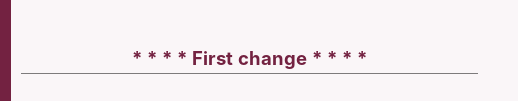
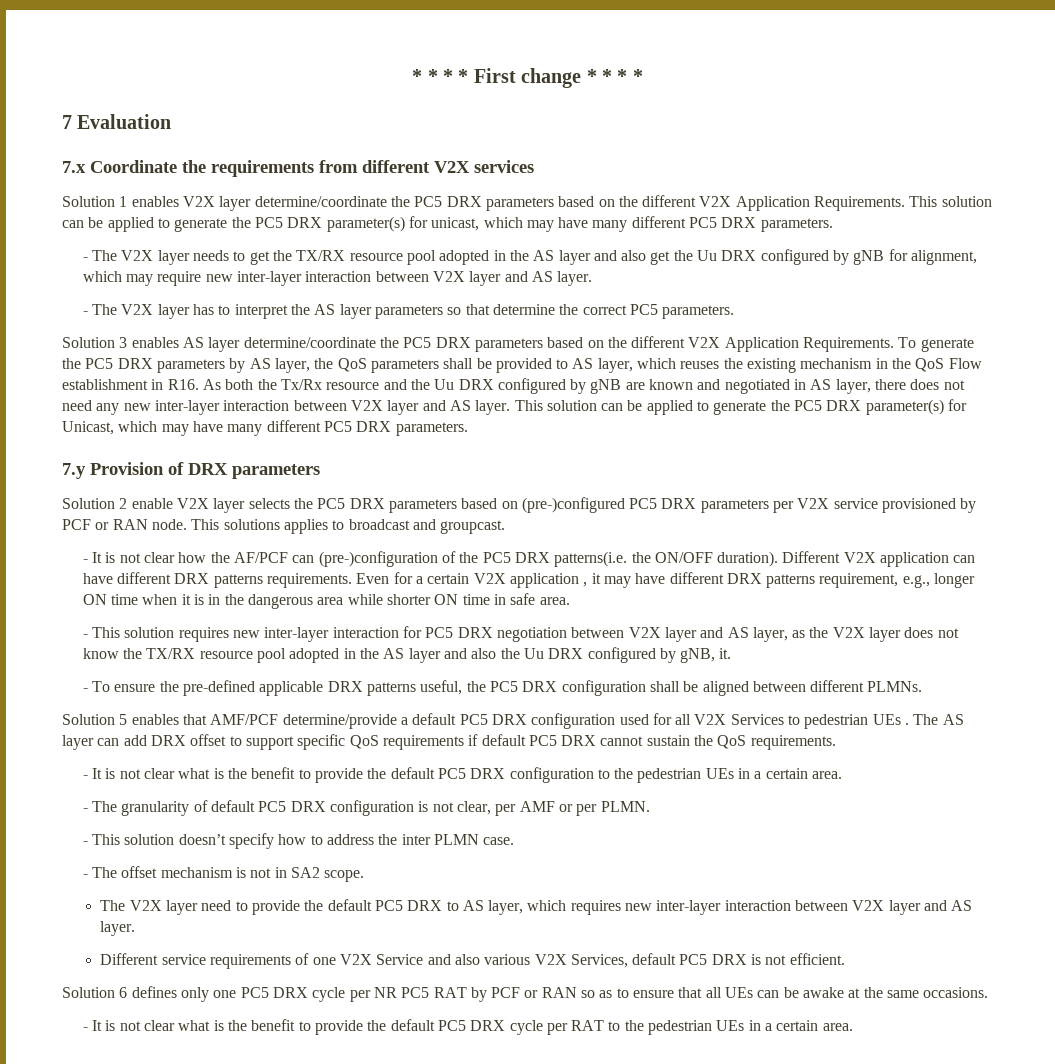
+ 7 Evaluation
+ 7.x Coordinate the requirements from different V2X services
+ Solution 1 enables V2X layer determine/coordinate the PC5 DRX parameters based on the different V2X Application Requirements. This solution can be applied to generate the PC5 DRX parameter(s) for unicast, which may have many different PC5 DRX parameters.
+ - The V2X layer needs to get the TX/RX resource pool adopted in the AS layer and also get the Uu DRX configured by gNB for alignment, which may require new inter-layer interaction between V2X layer and AS layer.
+ - The V2X layer has to interpret the AS layer parameters so that determine the correct PC5 parameters.
+ Solution 3 enables AS layer determine/coordinate the PC5 DRX parameters based on the different V2X Application Requirements. To generate the PC5 DRX parameters by AS layer, the QoS parameters shall be provided to AS layer, which reuses the existing mechanism in the QoS Flow establishment in R16. As both the Tx/Rx resource and the Uu DRX configured by gNB are known and negotiated in AS layer, there does not need any new inter-layer interaction between V2X layer and AS layer. This solution can be applied to generate the PC5 DRX parameter(s) for Unicast, which may have many different PC5 DRX parameters.
+ 7.y Provision of DRX parameters
+ Solution 2 enable V2X layer selects the PC5 DRX parameters based on (pre-)configured PC5 DRX parameters per V2X service provisioned by PCF or RAN node. This solutions applies to broadcast and groupcast.
+ - It is not clear how the AF/PCF can (pre-)configuration of the PC5 DRX patterns(i.e. the ON/OFF duration). Different V2X application can have different DRX patterns requirements. Even for a certain V2X application , it may have different DRX patterns requirement, e.g., longer ON time when it is in the dangerous area while shorter ON time in safe area.
+ - This solution requires new inter-layer interaction for PC5 DRX negotiation between V2X layer and AS layer, as the V2X layer does not know the TX/RX resource pool adopted in the AS layer and also the Uu DRX configured by gNB, it.
+ - To ensure the pre-defined applicable DRX patterns useful, the PC5 DRX configuration shall be aligned between different PLMNs.
+ Solution 5 enables that AMF/PCF determine/provide a default PC5 DRX configuration used for all V2X Services to pedestrian UEs . The AS layer can add DRX offset to support specific QoS requirements if default PC5 DRX cannot sustain the QoS requirements.
+ - It is not clear what is the benefit to provide the default PC5 DRX configuration to the pedestrian UEs in a certain area.
+ - The granularity of default PC5 DRX configuration is not clear, per AMF or per PLMN.
+ - This solution doesn’t specify how to address the inter PLMN case.
+ - The offset mechanism is not in SA2 scope.
+ The V2X layer need to provide the default PC5 DRX to AS layer, which requires new inter-layer interaction between V2X layer and AS layer.
+ Different service requirements of one V2X Service and also various V2X Services, default PC5 DRX is not efficient.
+ Solution 6 defines only one PC5 DRX cycle per NR PC5 RAT by PCF or RAN so as to ensure that all UEs can be awake at the same occasions.
+ - It is not clear what is the benefit to provide the default PC5 DRX cycle per RAT to the pedestrian UEs in a certain area.

